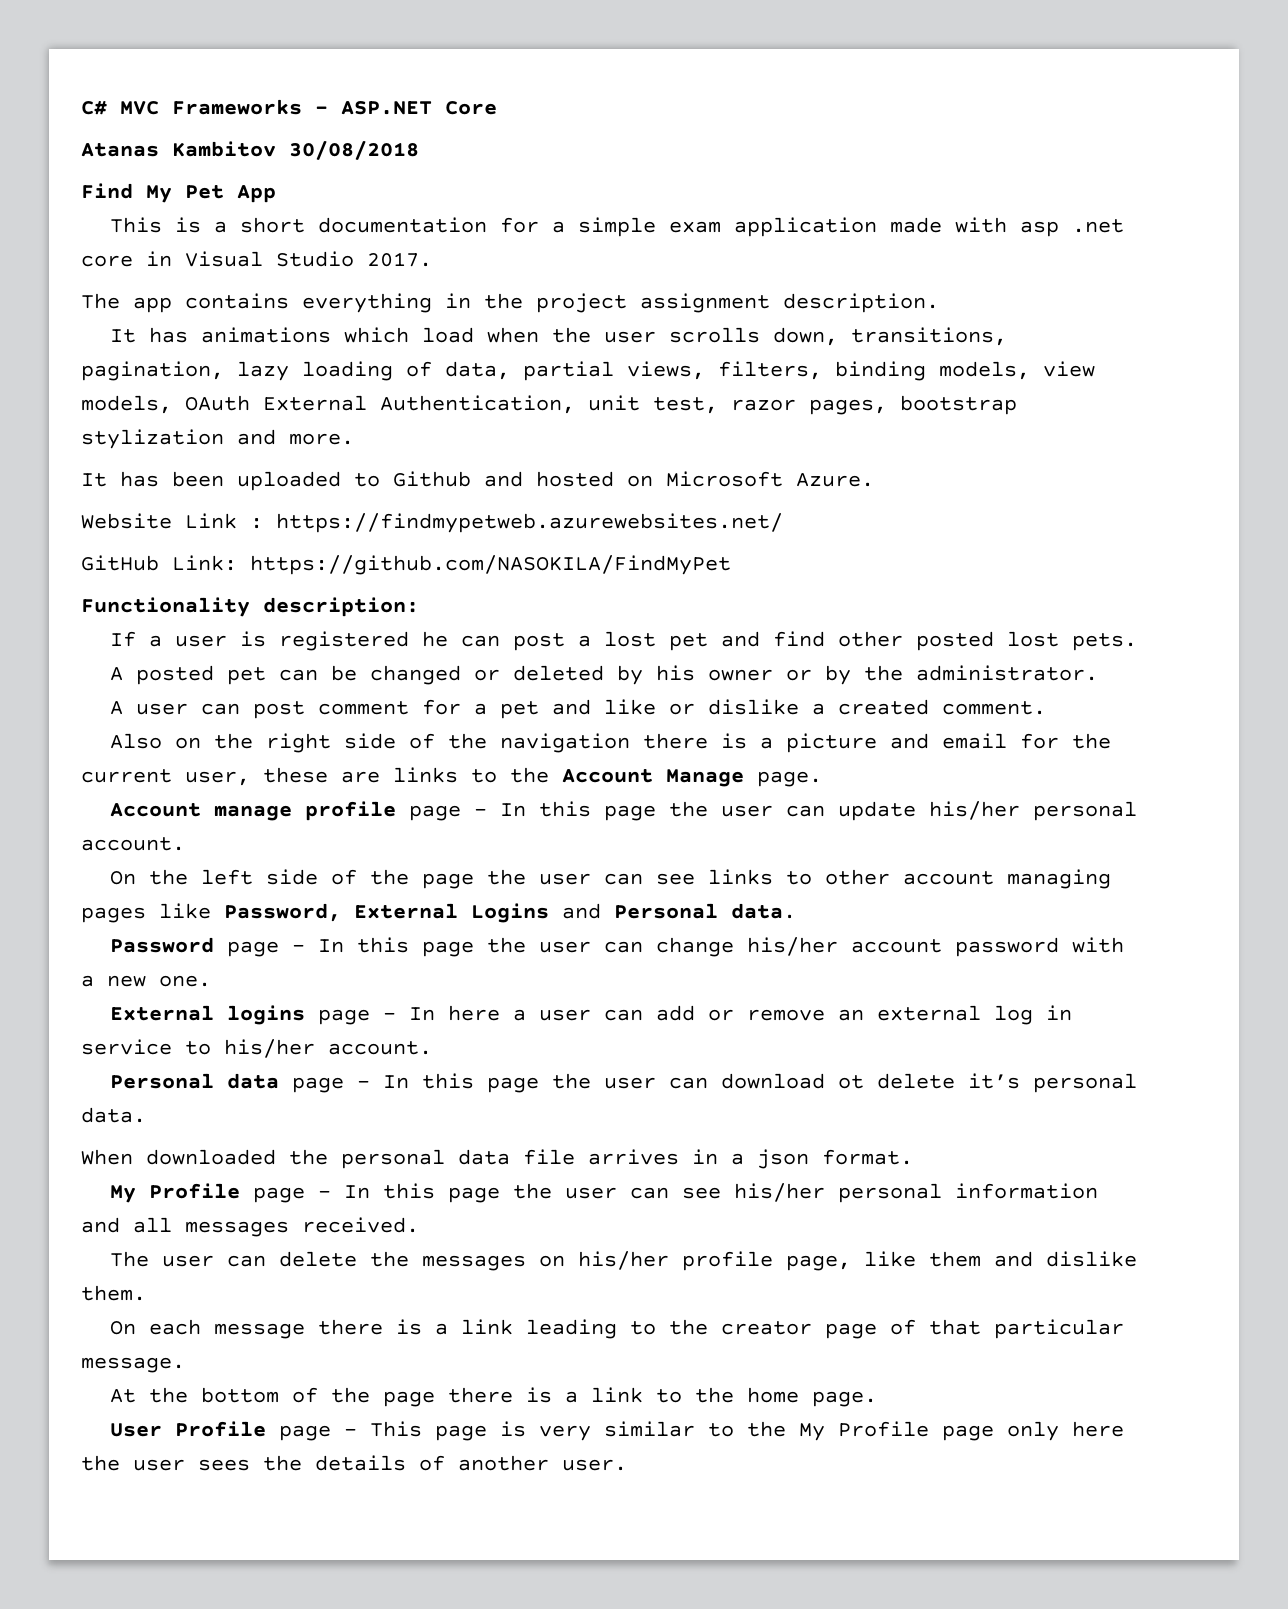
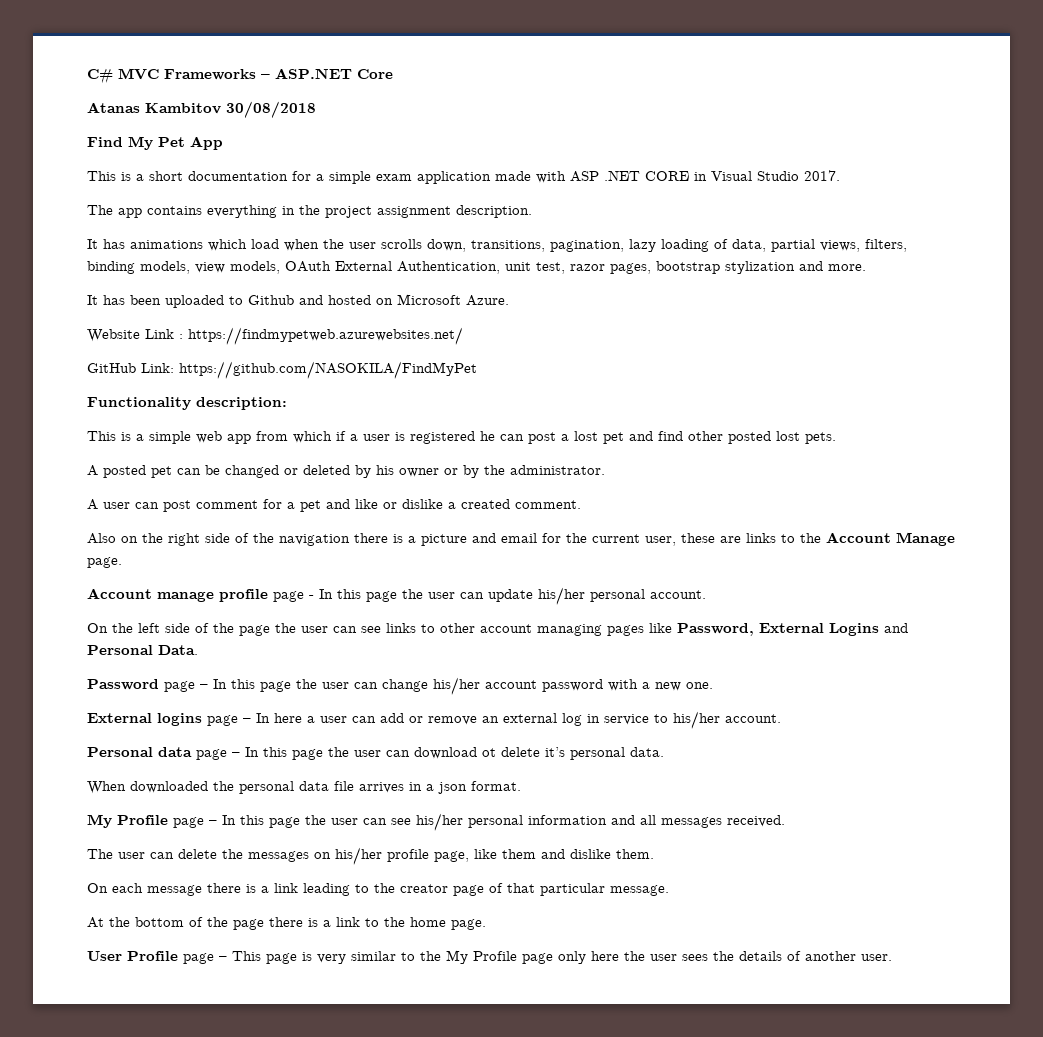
- This is a short documentation for a simple exam application made with asp .net core in Visual Studio 2017.
+ This is a short documentation for a simple exam application made with ASP .NET CORE in Visual Studio 2017.
- If a user is registered he can post a lost pet and find other posted lost pets.
+ This is a simple web app from which if a user is registered he can post a lost pet and find other posted lost pets.
- On the left side of the page the user can see links to other account managing pages like Password, External Logins and Personal data.
+ On the left side of the page the user can see links to other account managing pages like Password, External Logins and Personal Data.

